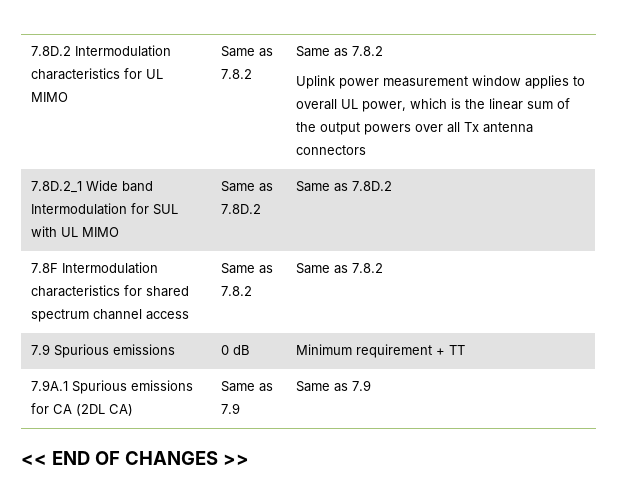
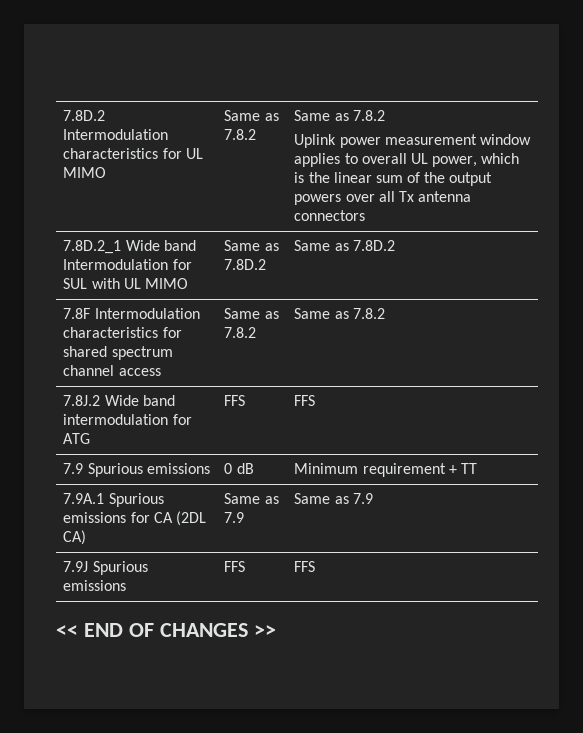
+ 7.8J.2 Wide band intermodulation for ATG | FFS | FFS
+ 7.9J Spurious emissions | FFS | FFS

